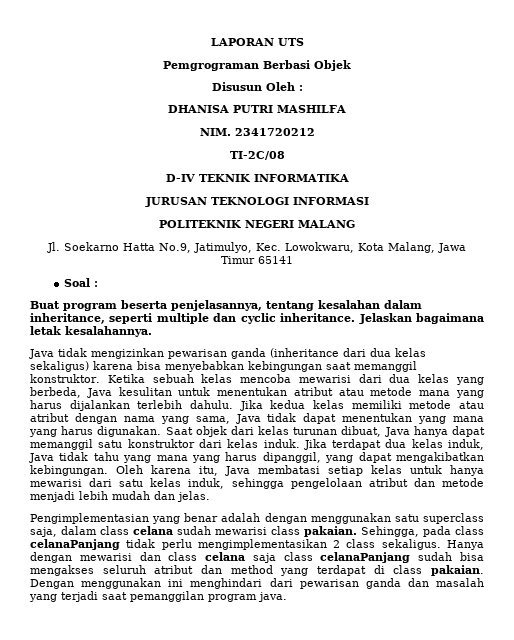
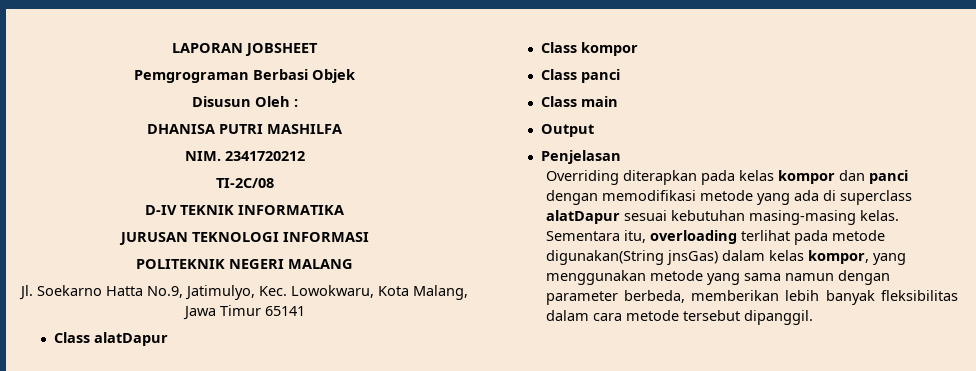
- LAPORAN UTS
+ LAPORAN JOBSHEET
- Soal :
- Buat program beserta penjelasannya, tentang kesalahan dalam inheritance, seperti multiple dan cyclic inheritance. Jelaskan bagaimana letak kesalahannya.
- Java tidak mengizinkan pewarisan ganda (inheritance dari dua kelas sekaligus) karena bisa menyebabkan kebingungan saat memanggil konstruktor. Ketika sebuah kelas mencoba mewarisi dari dua kelas yang berbeda, Java kesulitan untuk menentukan atribut atau metode mana yang harus dijalankan terlebih dahulu. Jika kedua kelas memiliki metode atau atribut dengan nama yang sama, Java tidak dapat menentukan yang mana yang harus digunakan. Saat objek dari kelas turunan dibuat, Java hanya dapat memanggil satu konstruktor dari kelas induk. Jika terdapat dua kelas induk, Java tidak tahu yang mana yang harus dipanggil, yang dapat mengakibatkan kebingungan. Oleh karena itu, Java membatasi setiap kelas untuk hanya mewarisi dari satu kelas induk, sehingga pengelolaan atribut dan metode menjadi lebih mudah dan jelas.
- Pengimplementasian yang benar adalah dengan menggunakan satu superclass saja, dalam class celana sudah mewarisi class pakaian. Sehingga, pada class celanaPanjang tidak perlu mengimplementasikan 2 class sekaligus. Hanya dengan mewarisi dan class celana saja class celanaPanjang sudah bisa mengakses seluruh atribut dan method yang terdapat di class pakaian. Dengan menggunakan ini menghindari dari pewarisan ganda dan masalah yang terjadi saat pemanggilan program java.
+ Class alatDapur
+ Class kompor
+ Class panci
+ Class main
+ Output
+ Penjelasan
+ Overriding diterapkan pada kelas kompor dan panci dengan memodifikasi metode yang ada di superclass alatDapur sesuai kebutuhan masing-masing kelas. Sementara itu, overloading terlihat pada metode digunakan(String jnsGas) dalam kelas kompor, yang menggunakan metode yang sama namun dengan parameter berbeda, memberikan lebih banyak fleksibilitas dalam cara metode tersebut dipanggil.

